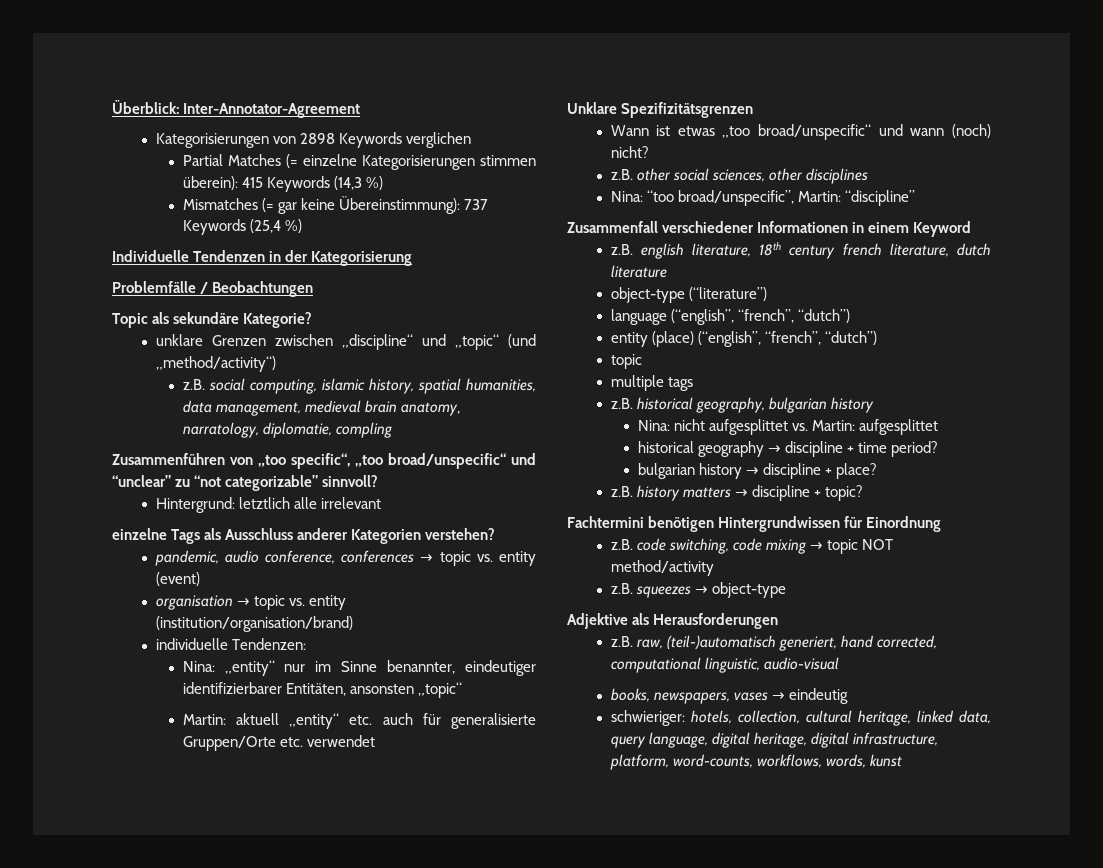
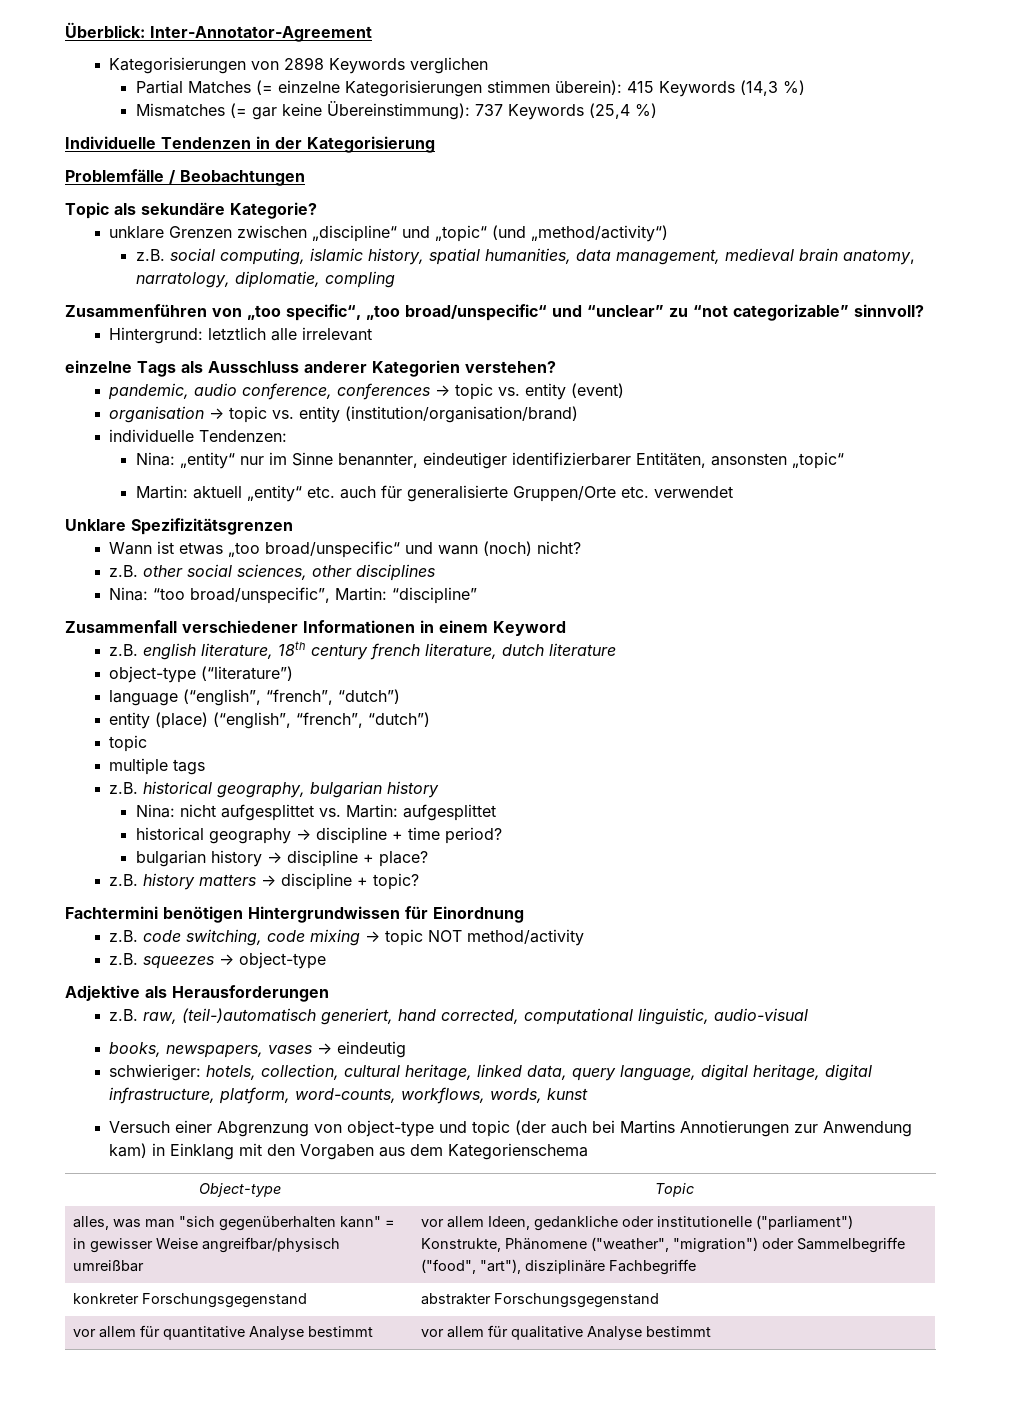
+ Versuch einer Abgrenzung von object-type und topic (der auch bei Martins Annotierungen zur Anwendung kam) in Einklang mit den Vorgaben aus dem Kategorienschema
+ Object-type | Topic
+ alles, was man "sich gegenüberhalten kann" = in gewisser Weise angreifbar/physisch umreißbar | vor allem Ideen, gedankliche oder institutionelle ("parliament") Konstrukte, Phänomene ("weather", "migration") oder Sammelbegriffe ("food", "art"), disziplinäre Fachbegriffe
+ konkreter Forschungsgegenstand | abstrakter Forschungsgegenstand
+ vor allem für quantitative Analyse bestimmt | vor allem für qualitative Analyse bestimmt

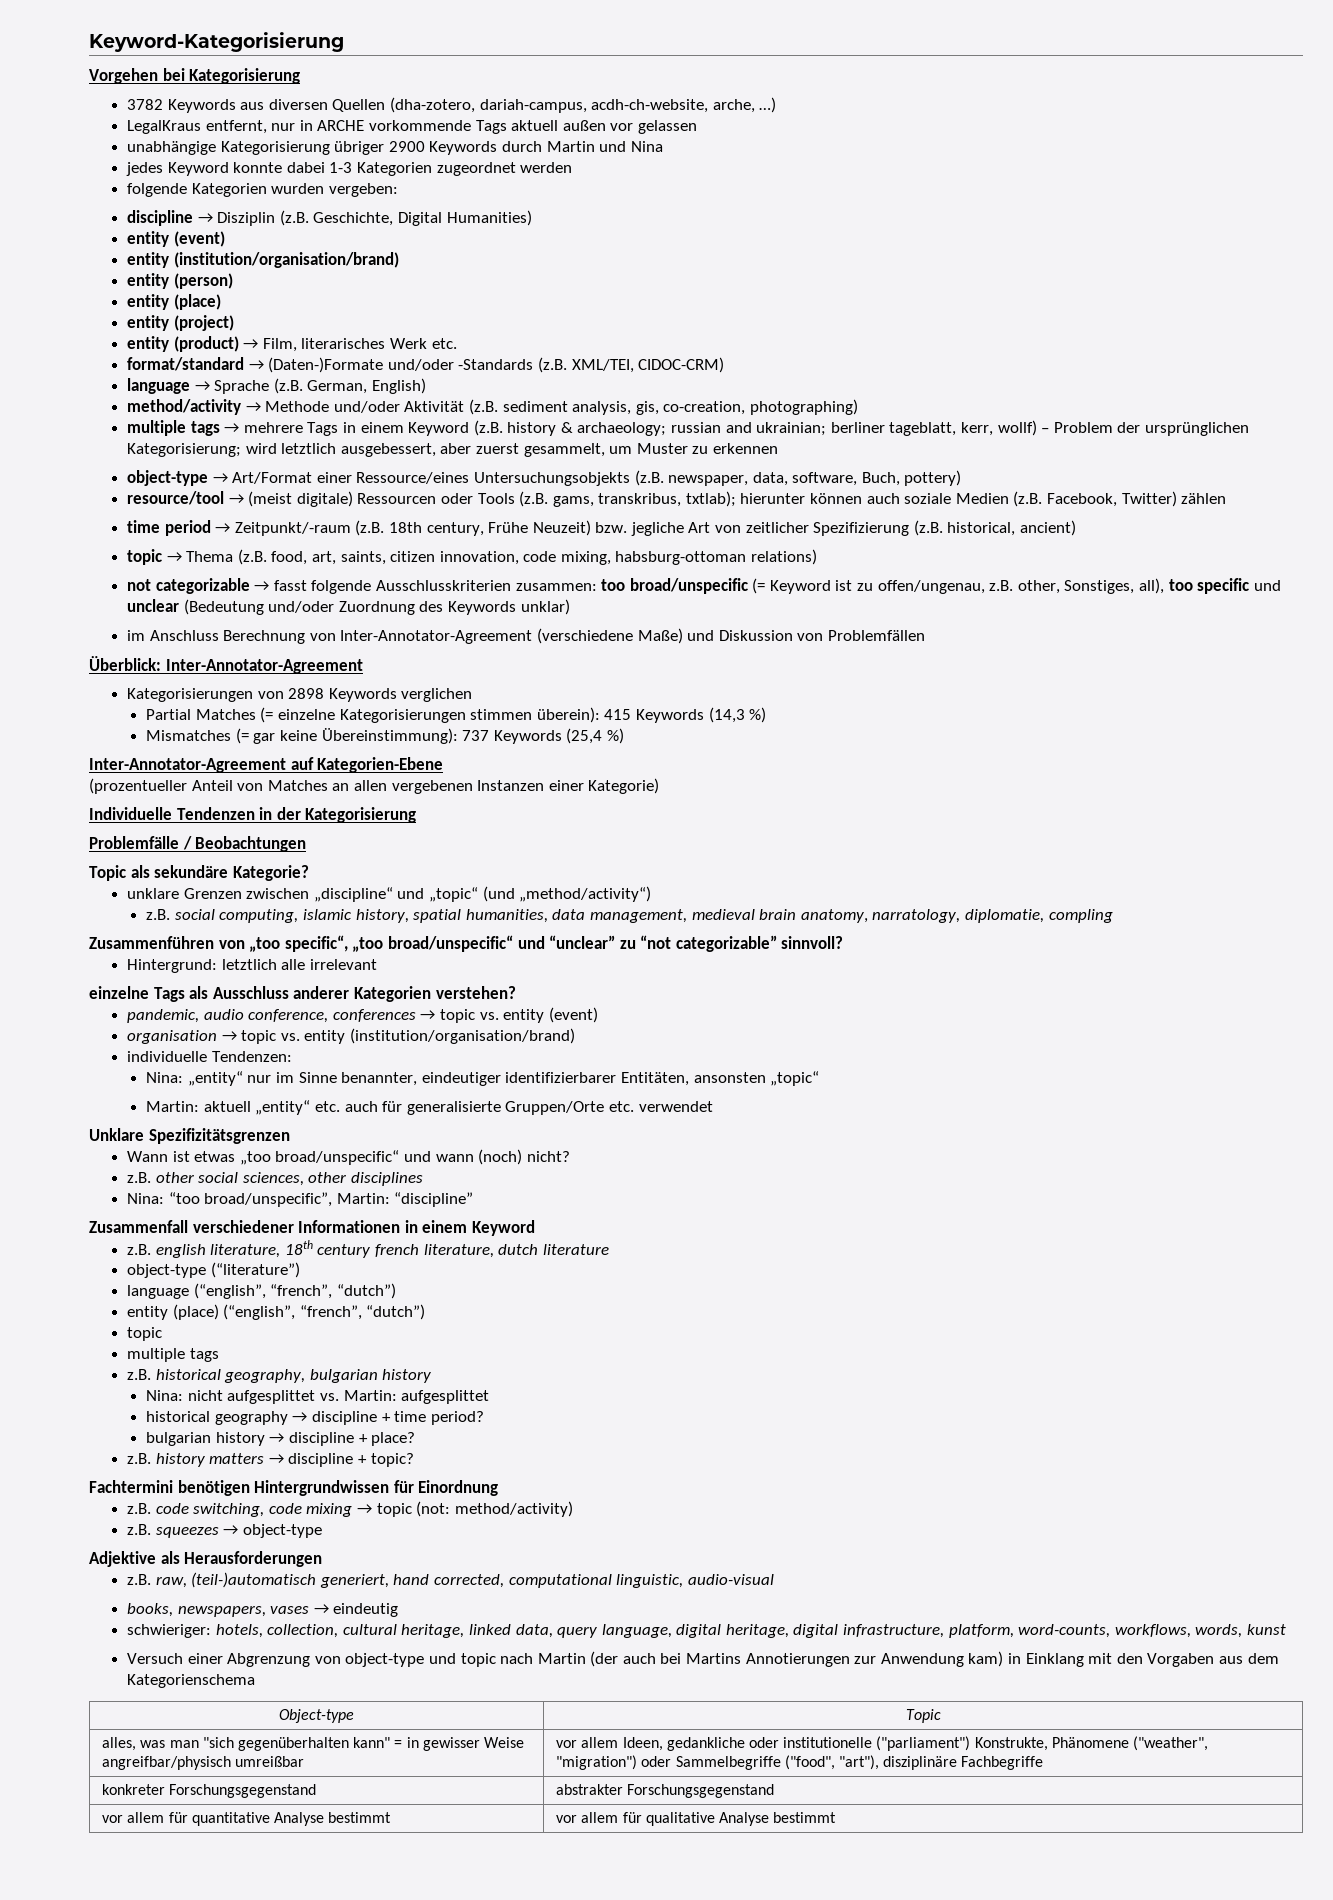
+ Keyword-Kategorisierung
+ Vorgehen bei Kategorisierung
+ 3782 Keywords aus diversen Quellen (dha-zotero, dariah-campus, acdh-ch-website, arche, …)
+ LegalKraus entfernt, nur in ARCHE vorkommende Tags aktuell außen vor gelassen
+ unabhängige Kategorisierung übriger 2900 Keywords durch Martin und Nina
+ jedes Keyword konnte dabei 1-3 Kategorien zugeordnet werden
+ folgende Kategorien wurden vergeben:
+ discipline → Disziplin (z.B. Geschichte, Digital Humanities)
+ entity (event)
+ entity (institution/organisation/brand)
+ entity (person)
+ entity (place)
+ entity (project)
+ entity (product) → Film, literarisches Werk etc.
+ format/standard → (Daten-)Formate und/oder -Standards (z.B. XML/TEI, CIDOC-CRM)
+ language → Sprache (z.B. German, English)
+ method/activity → Methode und/oder Aktivität (z.B. sediment analysis, gis, co-creation, photographing)
+ multiple tags → mehrere Tags in einem Keyword (z.B. history & archaeology; russian and ukrainian; berliner tageblatt, kerr, wollf) – Problem der ursprünglichen Kategorisierung; wird letztlich ausgebessert, aber zuerst gesammelt, um Muster zu erkennen
+ object-type → Art/Format einer Ressource/eines Untersuchungsobjekts (z.B. newspaper, data, software, Buch, pottery)
+ resource/tool → (meist digitale) Ressourcen oder Tools (z.B. gams, transkribus, txtlab); hierunter können auch soziale Medien (z.B. Facebook, Twitter) zählen
+ time period → Zeitpunkt/-raum (z.B. 18th century, Frühe Neuzeit) bzw. jegliche Art von zeitlicher Spezifizierung (z.B. historical, ancient)
+ topic → Thema (z.B. food, art, saints, citizen innovation, code mixing, habsburg-ottoman relations)
+ not categorizable → fasst folgende Ausschlusskriterien zusammen: too broad/unspecific (= Keyword ist zu offen/ungenau, z.B. other, Sonstiges, all), too specific und unclear (Bedeutung und/oder Zuordnung des Keywords unklar)
+ im Anschluss Berechnung von Inter-Annotator-Agreement (verschiedene Maße) und Diskussion von Problemfällen
+ Inter-Annotator-Agreement auf Kategorien-Ebene
+ (prozentueller Anteil von Matches an allen vergebenen Instanzen einer Kategorie)
- z.B. code switching, code mixing → topic NOT method/activity
+ z.B. code switching, code mixing → topic (not: method/activity)
- Versuch einer Abgrenzung von object-type und topic (der auch bei Martins Annotierungen zur Anwendung kam) in Einklang mit den Vorgaben aus dem Kategorienschema
+ Versuch einer Abgrenzung von object-type und topic nach Martin (der auch bei Martins Annotierungen zur Anwendung kam) in Einklang mit den Vorgaben aus dem Kategorienschema

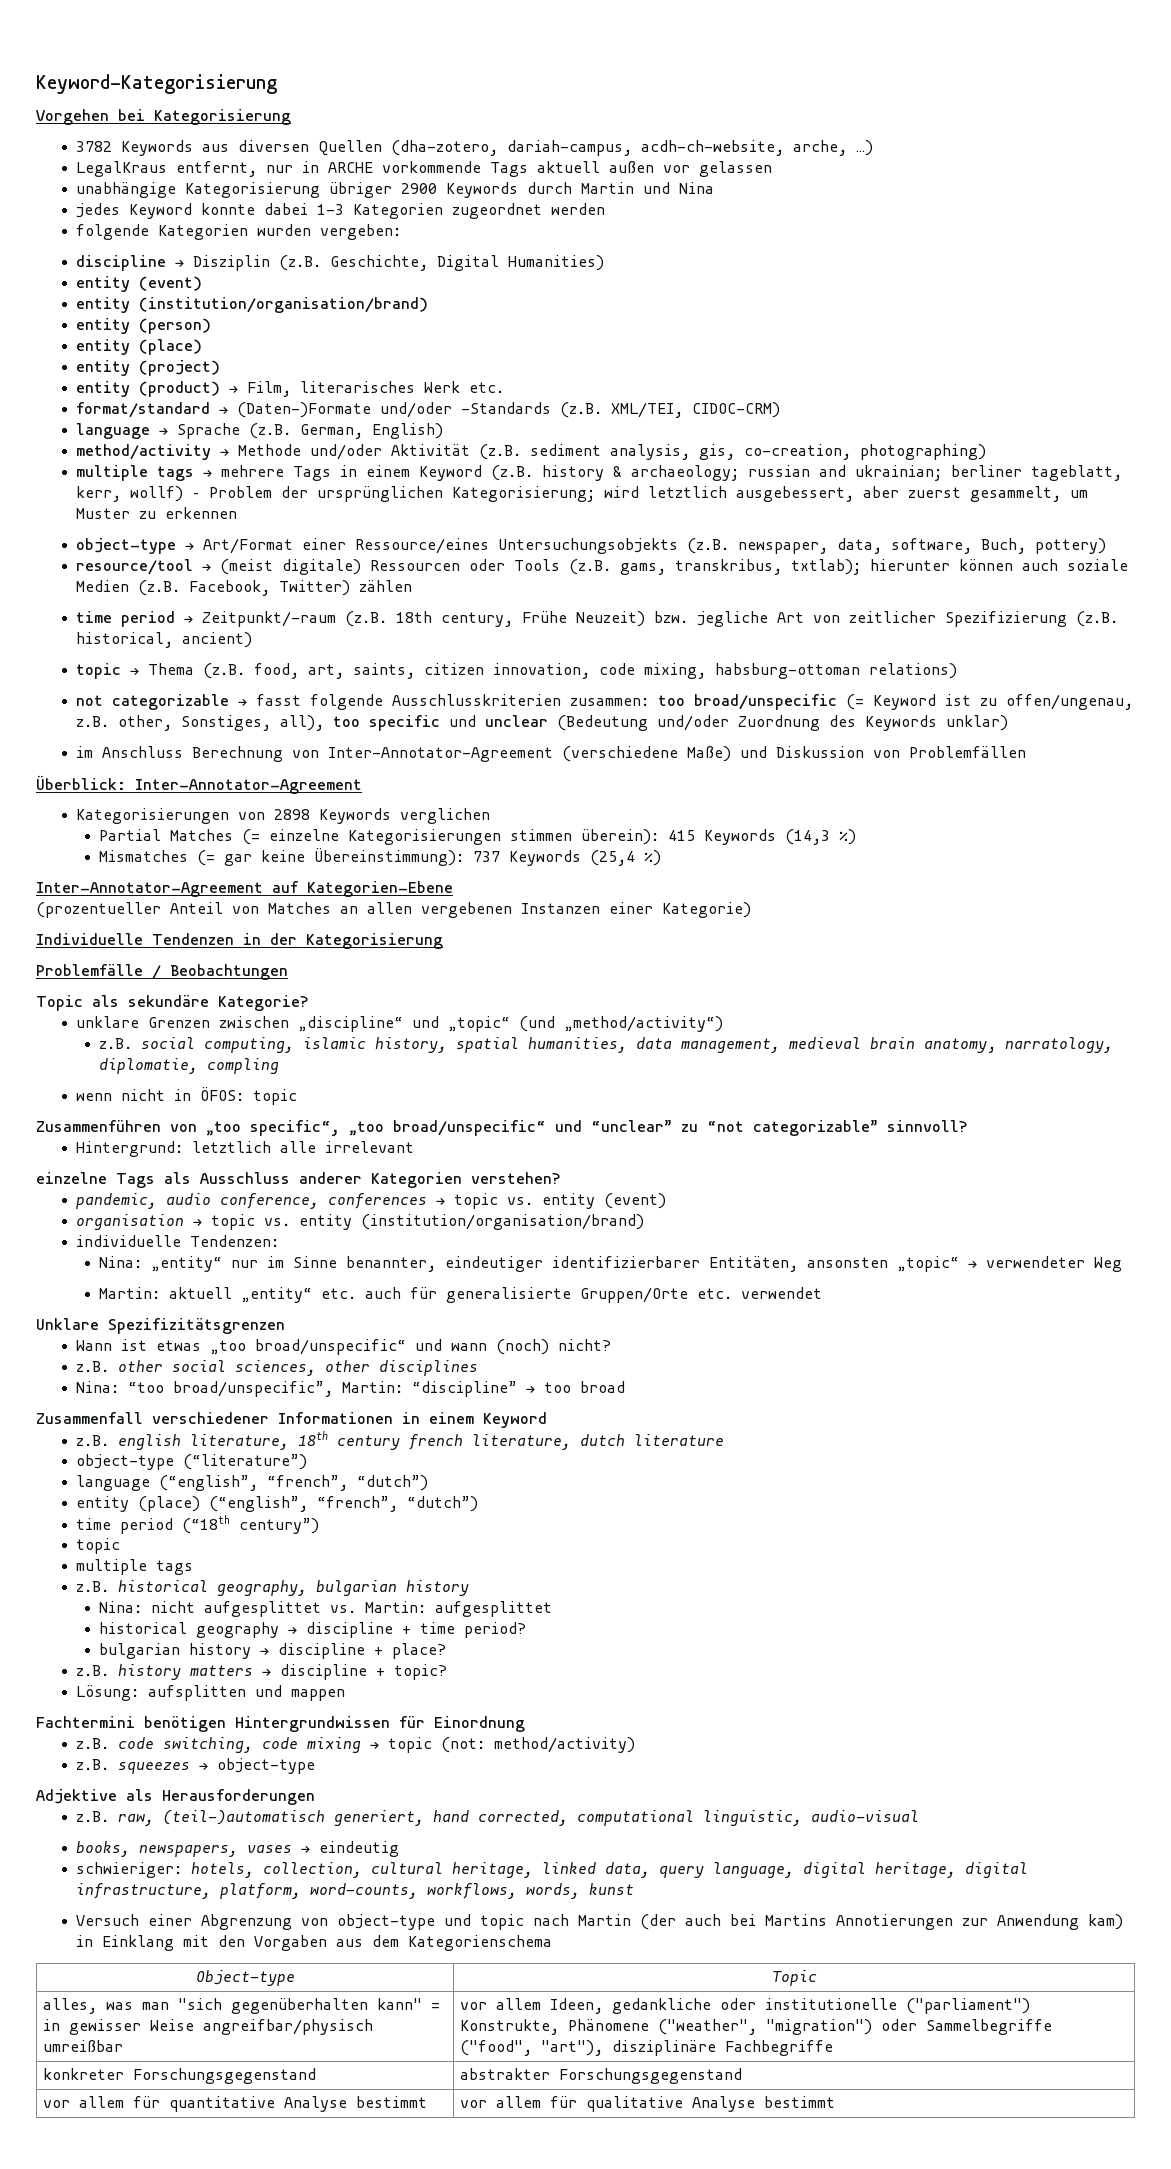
+ wenn nicht in ÖFOS: topic
- Nina: „entity“ nur im Sinne benannter, eindeutiger identifizierbarer Entitäten, ansonsten „topic“
+ Nina: „entity“ nur im Sinne benannter, eindeutiger identifizierbarer Entitäten, ansonsten „topic“ → verwendeter Weg
- Nina: “too broad/unspecific”, Martin: “discipline”
+ Nina: “too broad/unspecific”, Martin: “discipline” → too broad
+ time period (“18th century”)
+ Lösung: aufsplitten und mappen

